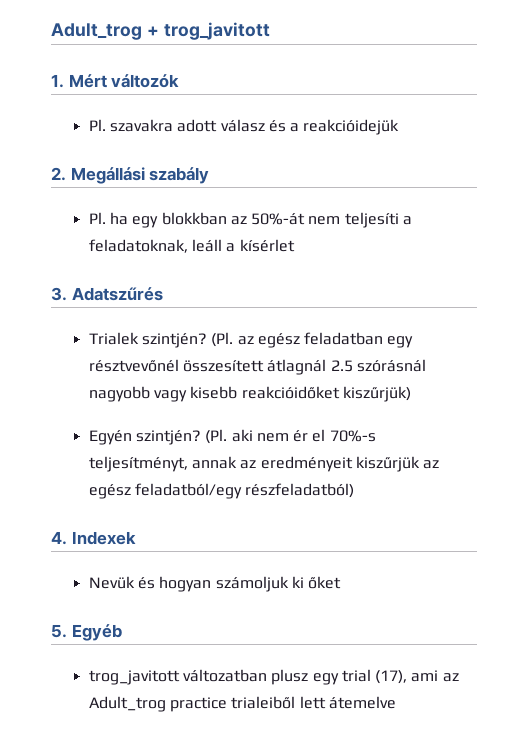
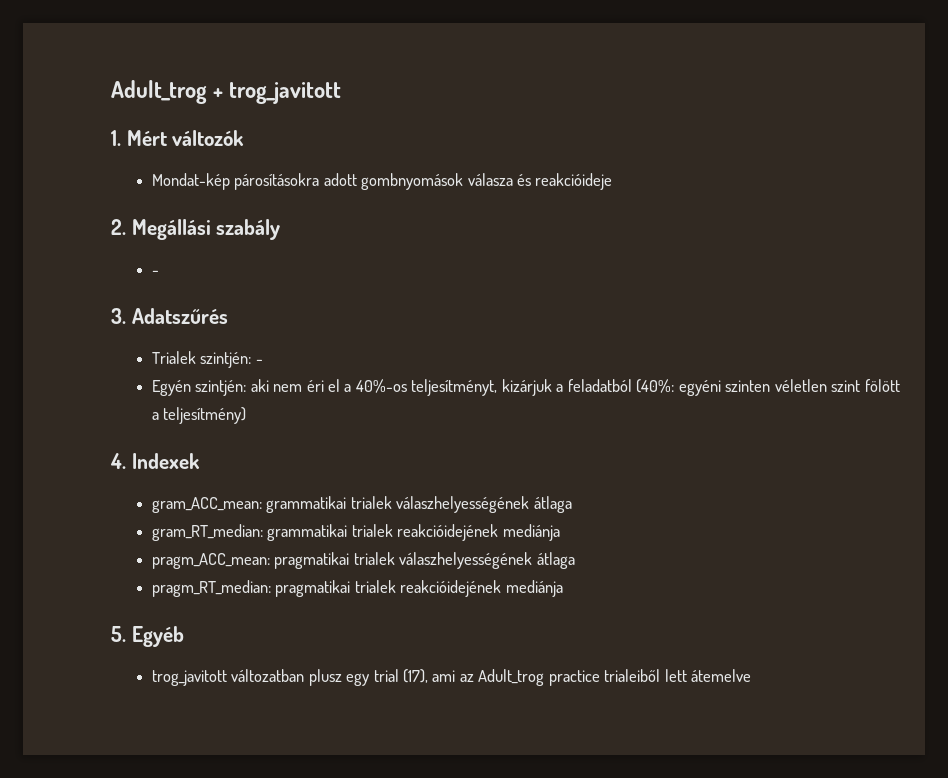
- Pl. szavakra adott válasz és a reakcióidejük
+ Mondat-kép párosításokra adott gombnyomások válasza és reakcióideje
  2. Megállási szabály
- Pl. ha egy blokkban az 50%-át nem teljesíti a feladatoknak, leáll a kísérlet
+ -
  3. Adatszűrés
- Trialek szintjén? (Pl. az egész feladatban egy résztvevőnél összesített átlagnál 2.5 szórásnál nagyobb vagy kisebb reakcióidőket kiszűrjük)
- Egyén szintjén? (Pl. aki nem ér el 70%-s teljesítményt, annak az eredményeit kiszűrjük az egész feladatból/egy részfeladatból)
+ Trialek szintjén: -
+ Egyén szintjén: aki nem éri el a 40%-os teljesítményt, kizárjuk a feladatból (40%: egyéni szinten véletlen szint fölött a teljesítmény)
  4. Indexek
- Nevük és hogyan számoljuk ki őket
+ gram_ACC_mean: grammatikai trialek válaszhelyességének átlaga
+ gram_RT_median: grammatikai trialek reakcióidejének mediánja
+ pragm_ACC_mean: pragmatikai trialek válaszhelyességének átlaga
+ pragm_RT_median: pragmatikai trialek reakcióidejének mediánja

